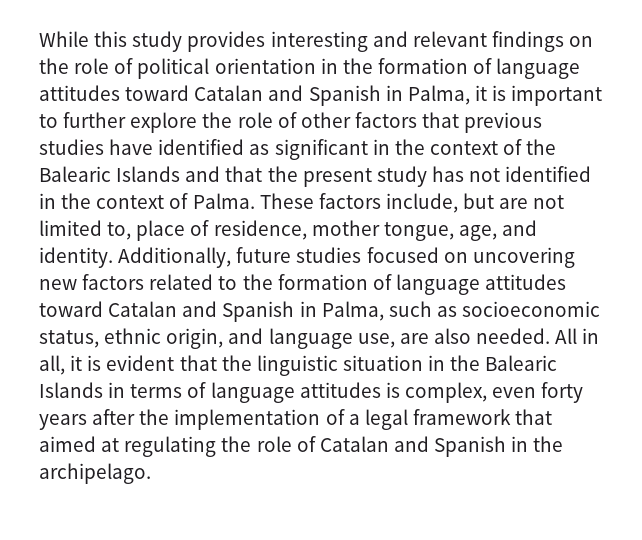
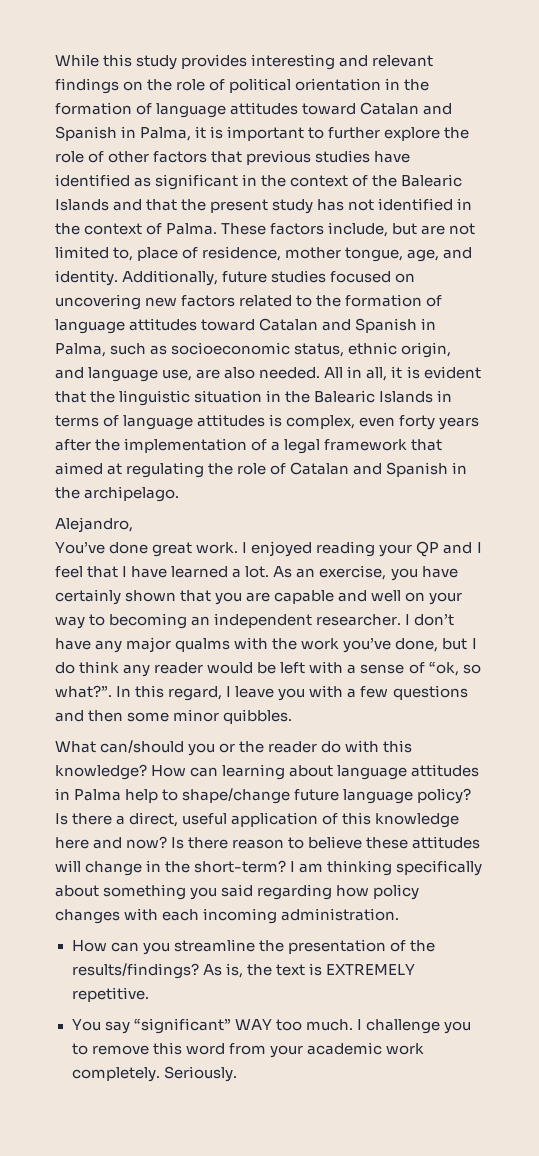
+ Alejandro,
+ You’ve done great work. I enjoyed reading your QP and I feel that I have learned a lot. As an exercise, you have certainly shown that you are capable and well on your way to becoming an independent researcher. I don’t have any major qualms with the work you’ve done, but I do think any reader would be left with a sense of “ok, so what?”. In this regard, I leave you with a few questions and then some minor quibbles.
+ What can/should you or the reader do with this knowledge? How can learning about language attitudes in Palma help to shape/change future language policy? Is there a direct, useful application of this knowledge here and now? Is there reason to believe these attitudes will change in the short-term? I am thinking specifically about something you said regarding how policy changes with each incoming administration.
+ How can you streamline the presentation of the results/findings? As is, the text is EXTREMELY repetitive.
+ You say “significant” WAY too much. I challenge you to remove this word from your academic work completely. Seriously.

